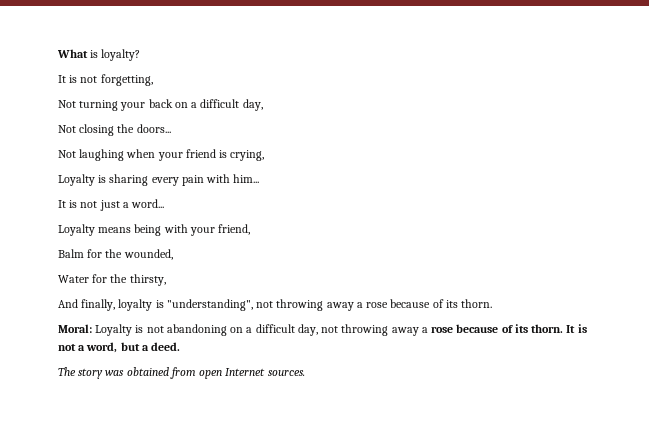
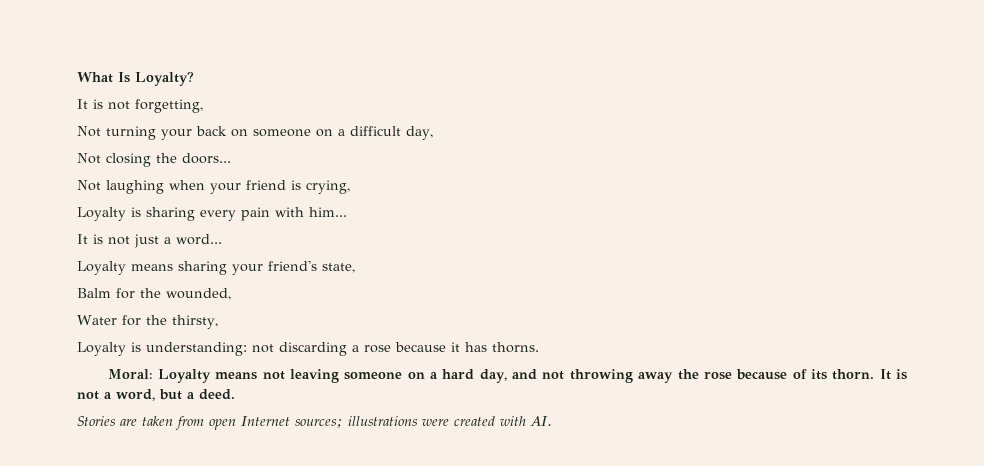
- What is loyalty?
+ What Is Loyalty?
- Not turning your back on a difficult day,
+ Not turning your back on someone on a difficult day,
- Loyalty means being with your friend,
+ Loyalty means sharing your friend's state,
- And finally, loyalty is "understanding", not throwing away a rose because of its thorn.
- Moral: Loyalty is not abandoning on a difficult day, not throwing away a rose because of its thorn.
+ Loyalty is understanding: not discarding a rose because it has thorns.
+ Moral: Loyalty means not leaving someone on a hard day, and not throwing away the rose because of its thorn.
- The story was obtained from open Internet sources.
+ Stories are taken from open Internet sources; illustrations were created with AI.

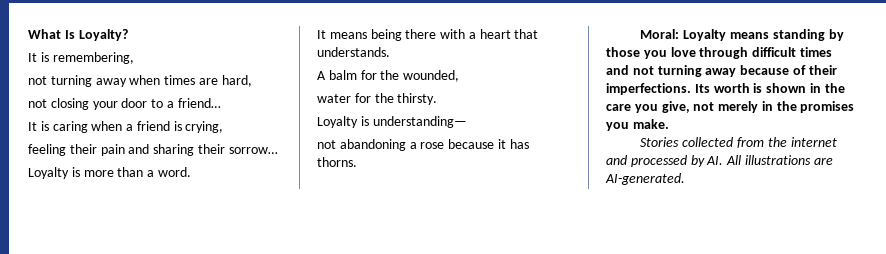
- It is not forgetting,
- Not turning your back on someone on a difficult day,
- Not closing the doors...
- Not laughing when your friend is crying,
- Loyalty is sharing every pain with him...
- It is not just a word...
- Loyalty means sharing your friend's state,
- Balm for the wounded,
+ It is remembering,
+ not turning away when times are hard,
+ not closing your door to a friend…
+ It is caring when a friend is crying,
+ feeling their pain and sharing their sorrow…
+ Loyalty is more than a word.
+ It means being there with a heart that understands.
+ A balm for the wounded,
- Water for the thirsty,
- Loyalty is understanding: not discarding a rose because it has thorns.
+ water for the thirsty.
+ Loyalty is understanding—
+ not abandoning a rose because it has thorns.
- Moral: Loyalty means not leaving someone on a hard day, and not throwing away the rose because of its thorn. It is not a word, but a deed.
- Stories are taken from open Internet sources; illustrations were created with AI.
+ Moral: Loyalty means standing by those you love through difficult times and not turning away because of their imperfections. Its worth is shown in the care you give, not merely in the promises you make.
+ Stories collected from the internet and processed by AI. All illustrations are AI-generated.

